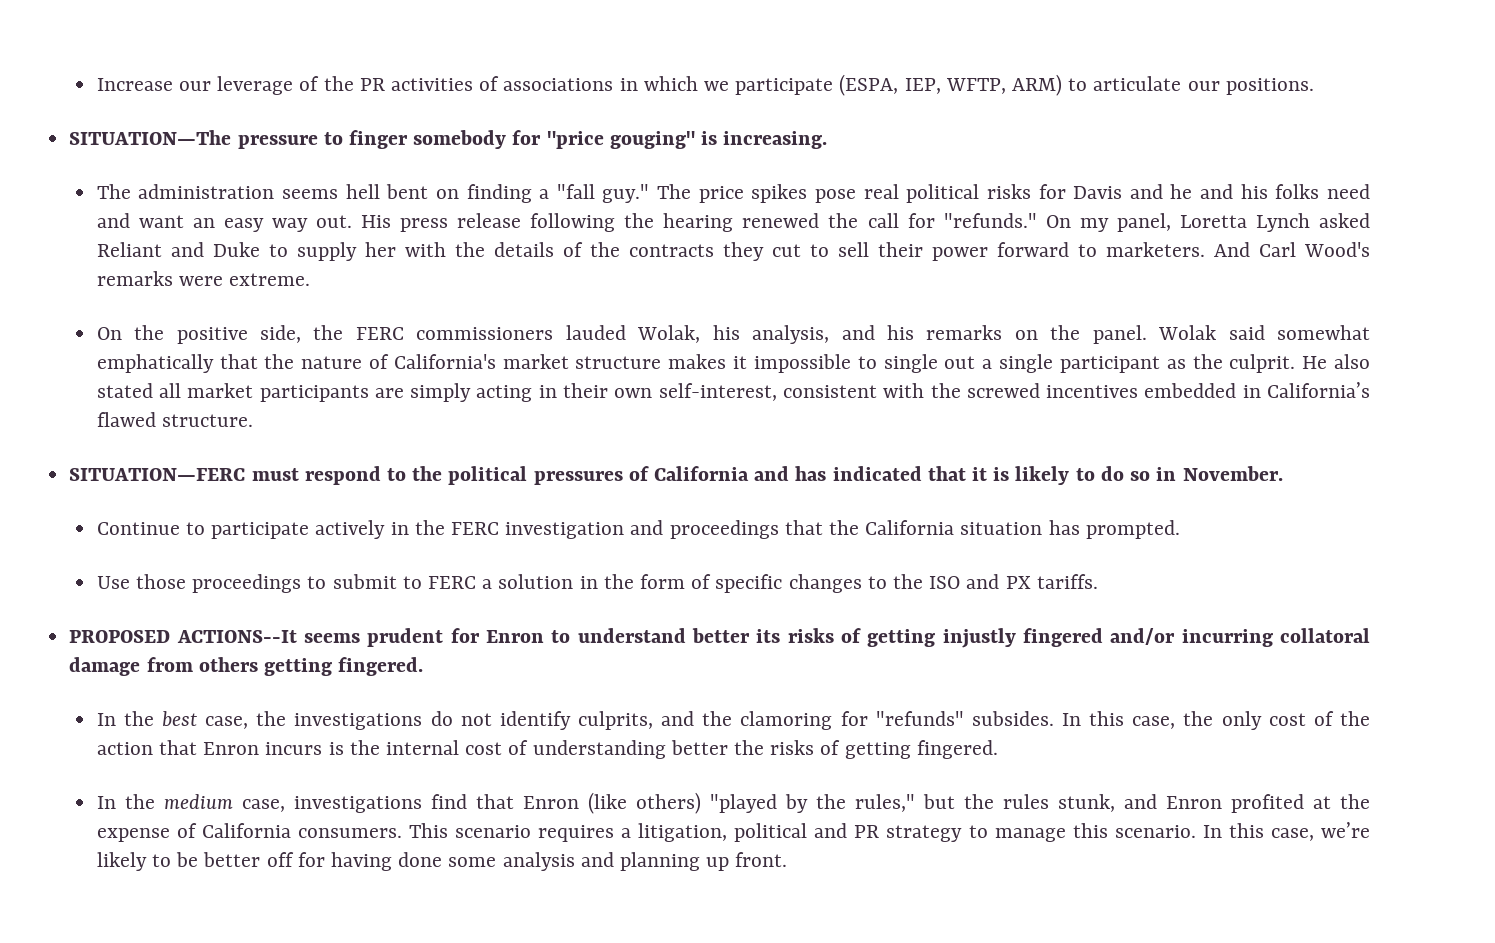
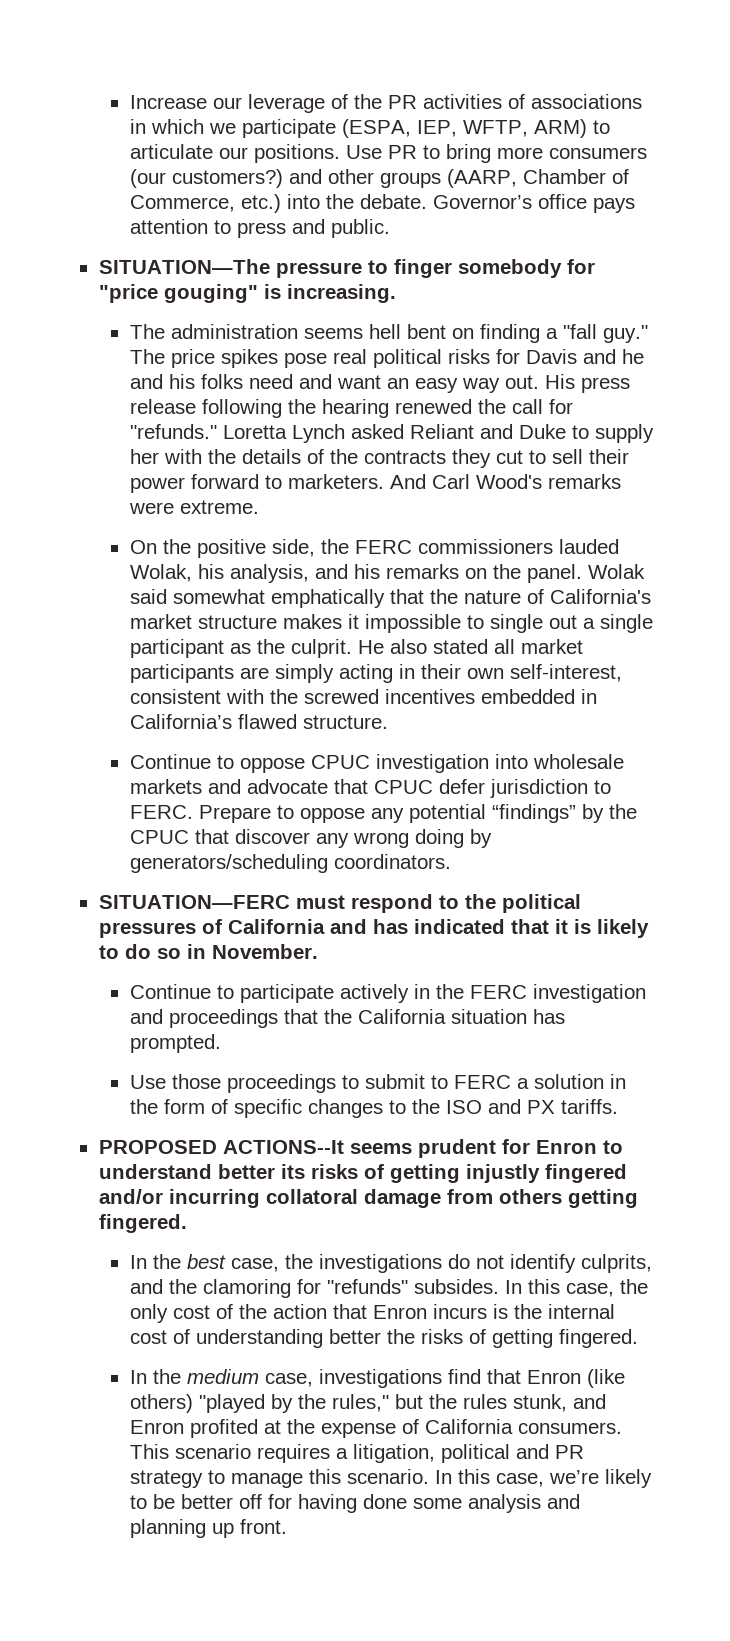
+ Use PR to bring more consumers (our customers?) and other groups (AARP, Chamber of Commerce, etc.) into the debate. Governor’s office pays attention to press and public.
- On my panel, Loretta Lynch asked Reliant and Duke to supply her with the details of the contracts they cut to sell their power forward to marketers.
+ Loretta Lynch asked Reliant and Duke to supply her with the details of the contracts they cut to sell their power forward to marketers.
+ Continue to oppose CPUC investigation into wholesale markets and advocate that CPUC defer jurisdiction to FERC. Prepare to oppose any potential “findings” by the CPUC that discover any wrong doing by generators/scheduling coordinators.

